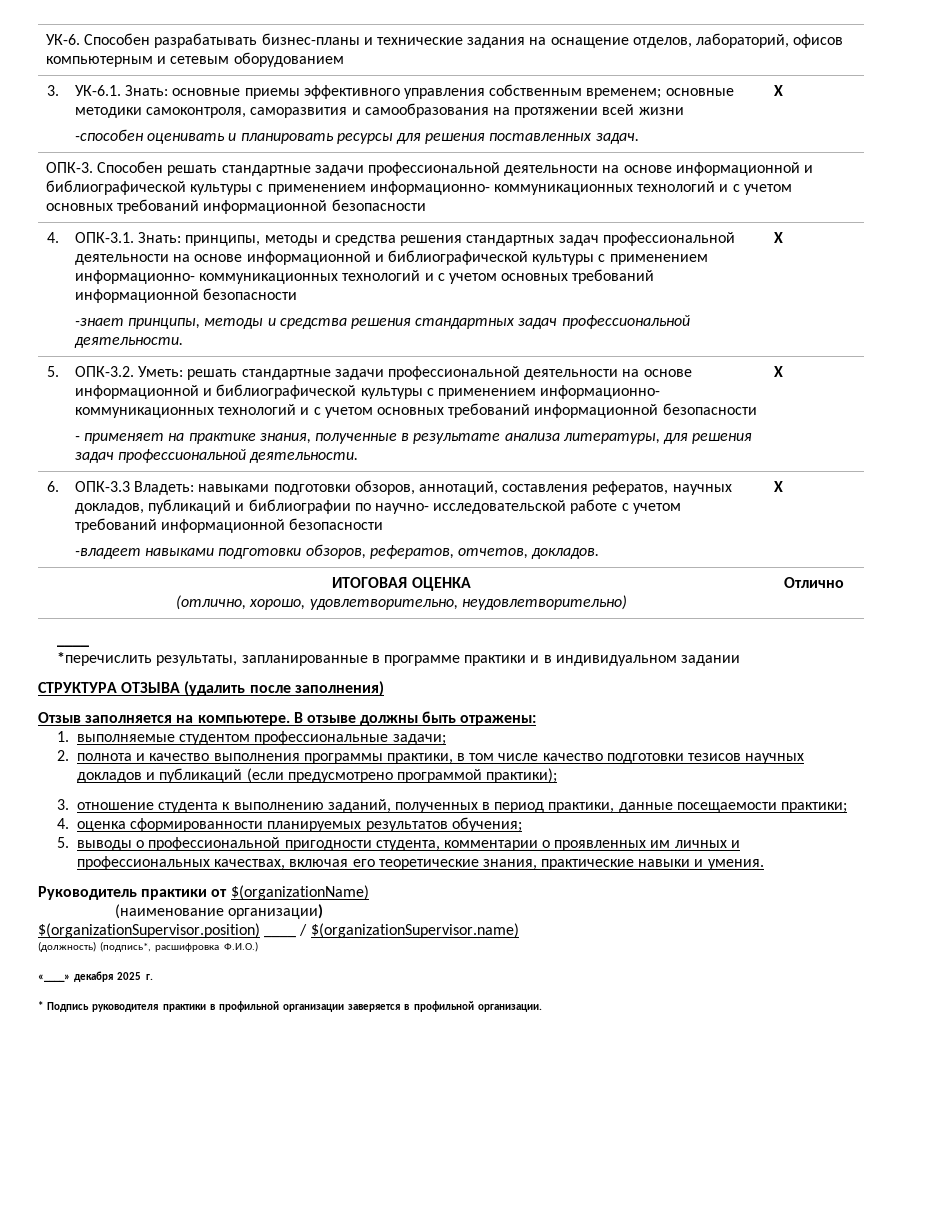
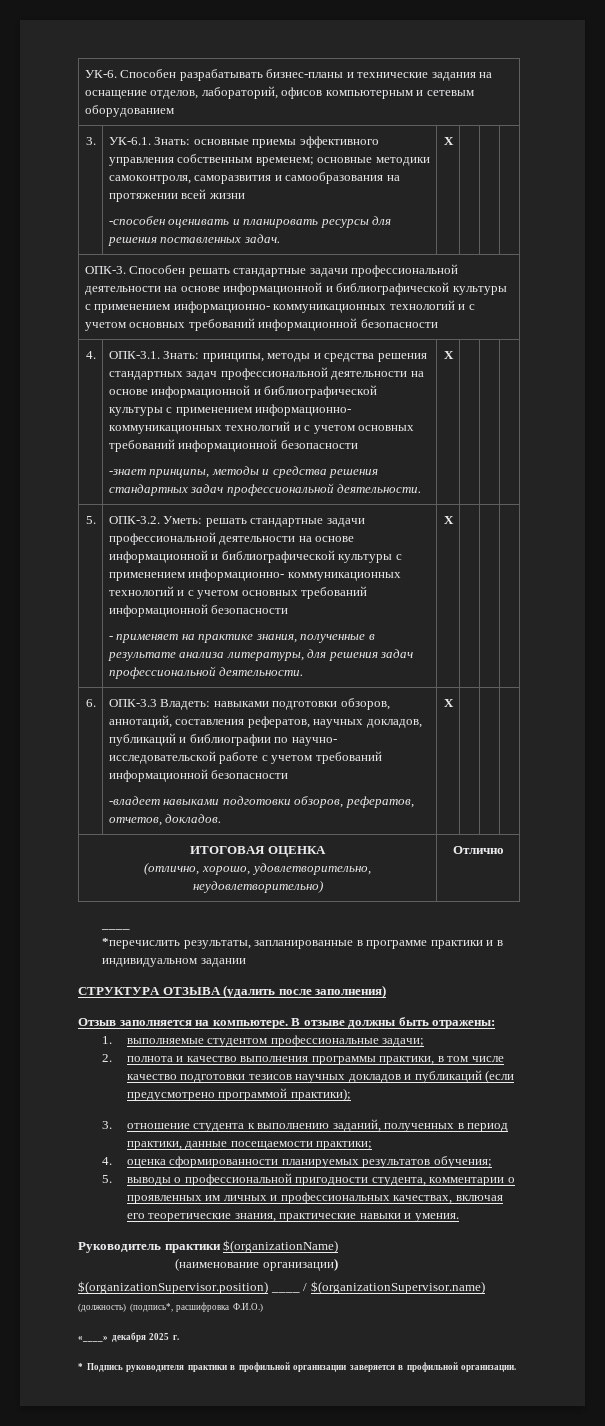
- Руководитель практики от $(organizationName)
+ Руководитель практики $(organizationName)

